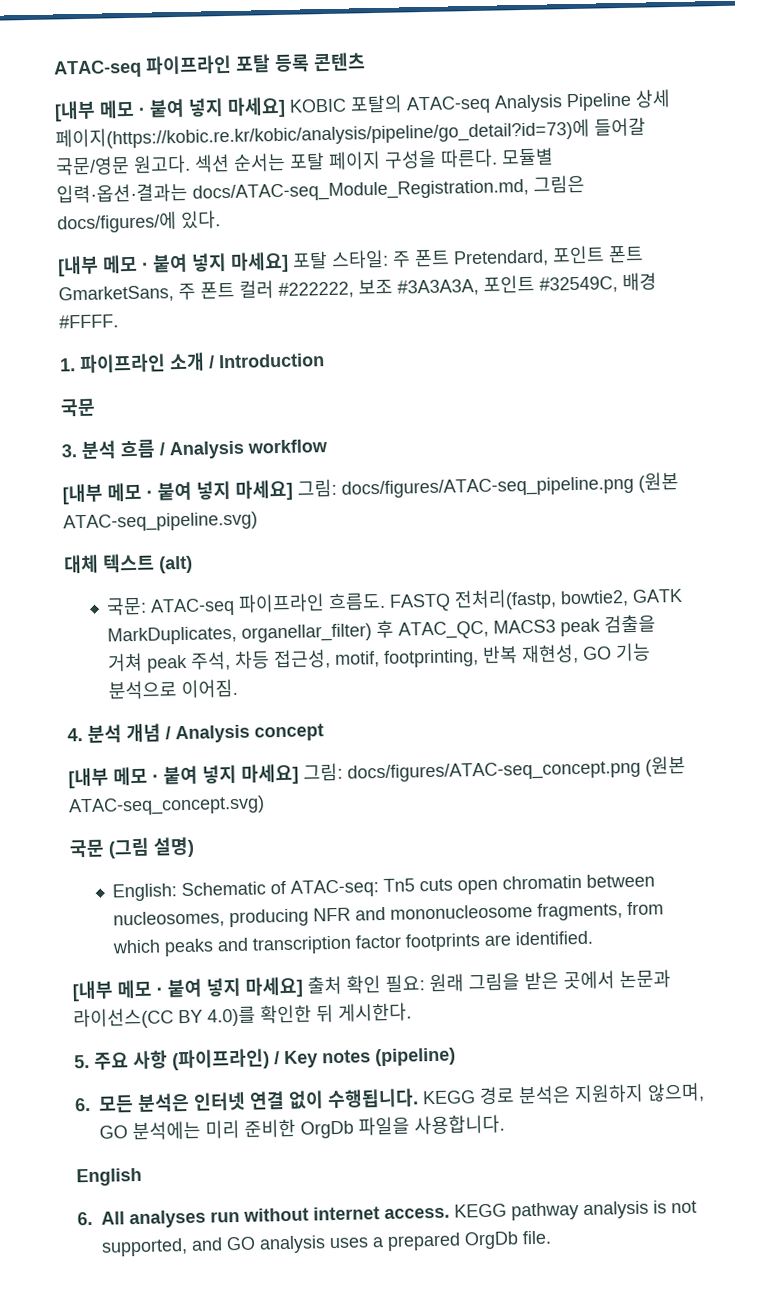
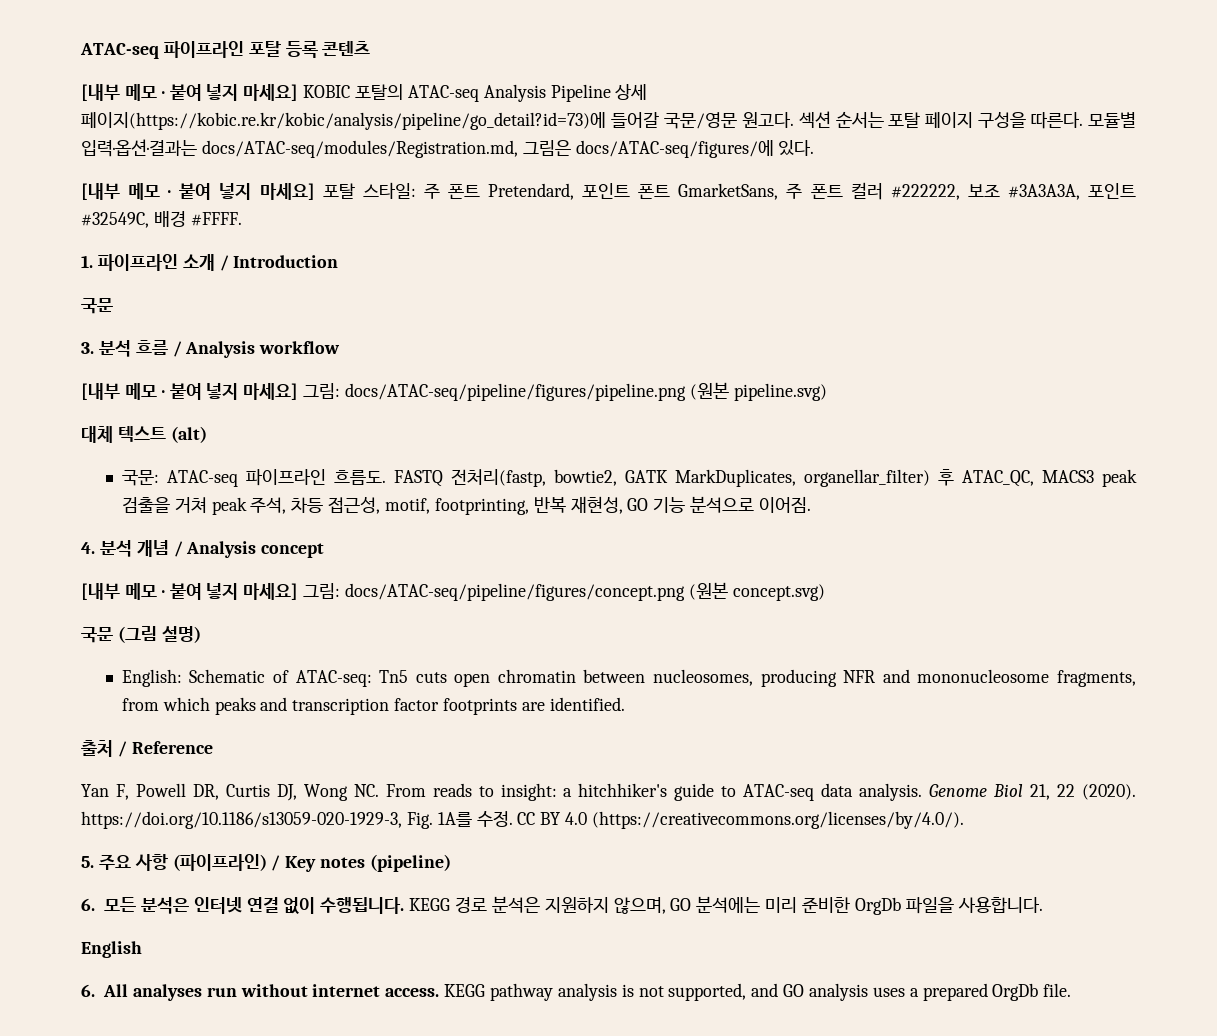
- 모듈별 입력·옵션·결과는 docs/ATAC-seq_Module_Registration.md, 그림은 docs/figures/에 있다.
+ 모듈별 입력·옵션·결과는 docs/ATAC-seq/modules/Registration.md, 그림은 docs/ATAC-seq/figures/에 있다.
- [내부 메모 · 붙여 넣지 마세요] 그림: docs/figures/ATAC-seq_pipeline.png (원본 ATAC-seq_pipeline.svg)
+ [내부 메모 · 붙여 넣지 마세요] 그림: docs/ATAC-seq/pipeline/figures/pipeline.png (원본 pipeline.svg)
- [내부 메모 · 붙여 넣지 마세요] 그림: docs/figures/ATAC-seq_concept.png (원본 ATAC-seq_concept.svg)
+ [내부 메모 · 붙여 넣지 마세요] 그림: docs/ATAC-seq/pipeline/figures/concept.png (원본 concept.svg)
- [내부 메모 · 붙여 넣지 마세요] 출처 확인 필요: 원래 그림을 받은 곳에서 논문과 라이선스(CC BY 4.0)를 확인한 뒤 게시한다.
+ 출처 / Reference
+ Yan F, Powell DR, Curtis DJ, Wong NC. From reads to insight: a hitchhiker's guide to ATAC-seq data analysis. Genome Biol 21, 22 (2020). https://doi.org/10.1186/s13059-020-1929-3, Fig. 1A를 수정. CC BY 4.0 (https://creativecommons.org/licenses/by/4.0/).

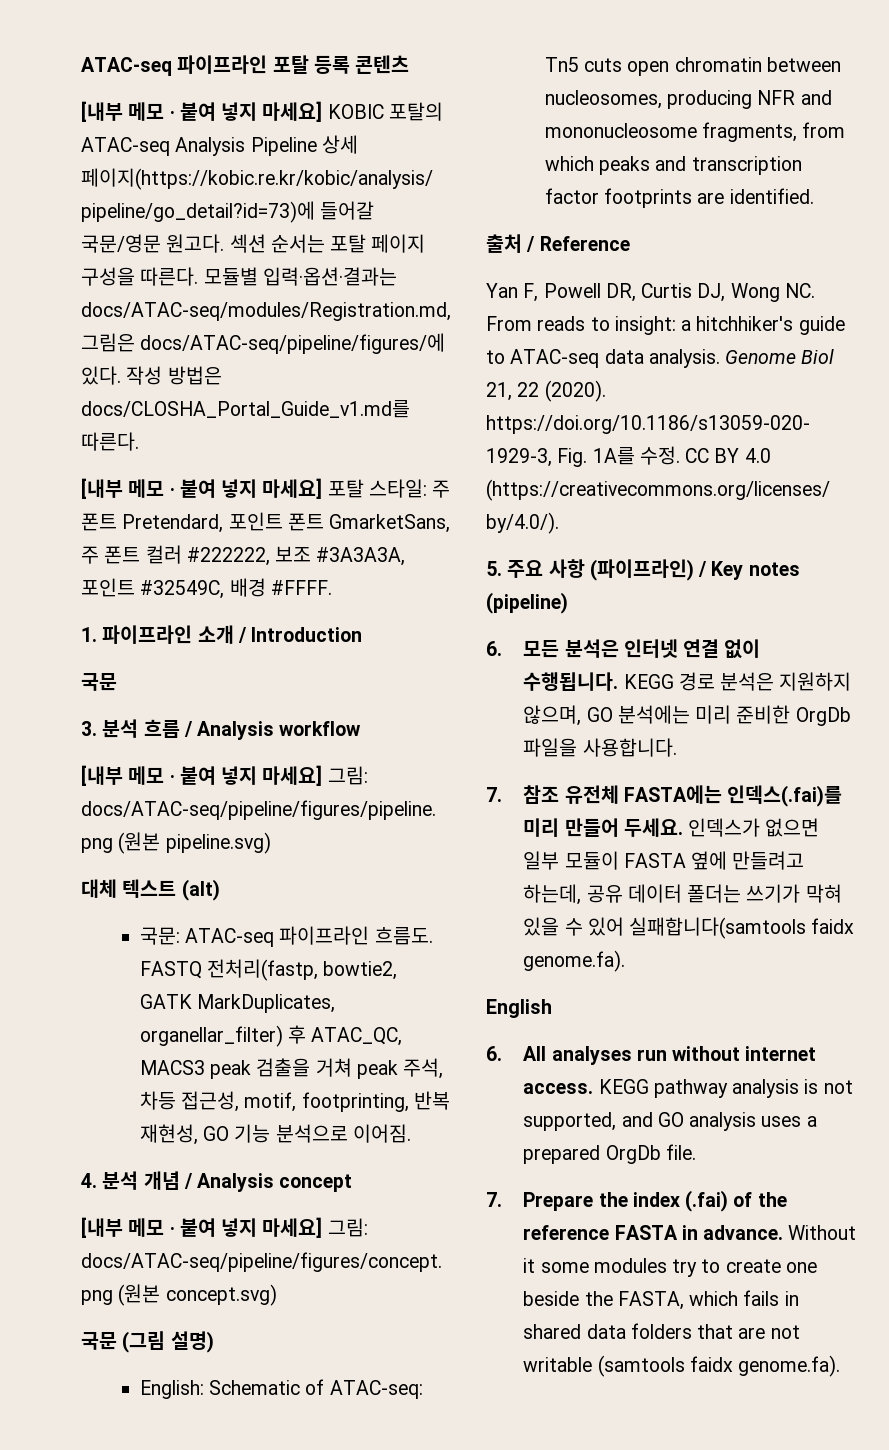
- 모듈별 입력·옵션·결과는 docs/ATAC-seq/modules/Registration.md, 그림은 docs/ATAC-seq/figures/에 있다.
+ 모듈별 입력·옵션·결과는 docs/ATAC-seq/modules/Registration.md, 그림은 docs/ATAC-seq/pipeline/figures/에 있다. 작성 방법은 docs/CLOSHA_Portal_Guide_v1.md를 따른다.
+ 7. 참조 유전체 FASTA에는 인덱스(.fai)를 미리 만들어 두세요. 인덱스가 없으면 일부 모듈이 FASTA 옆에 만들려고 하는데, 공유 데이터 폴더는 쓰기가 막혀 있을 수 있어 실패합니다(samtools faidx genome.fa).
+ 7. Prepare the index (.fai) of the reference FASTA in advance. Without it some modules try to create one beside the FASTA, which fails in shared data folders that are not writable (samtools faidx genome.fa).

